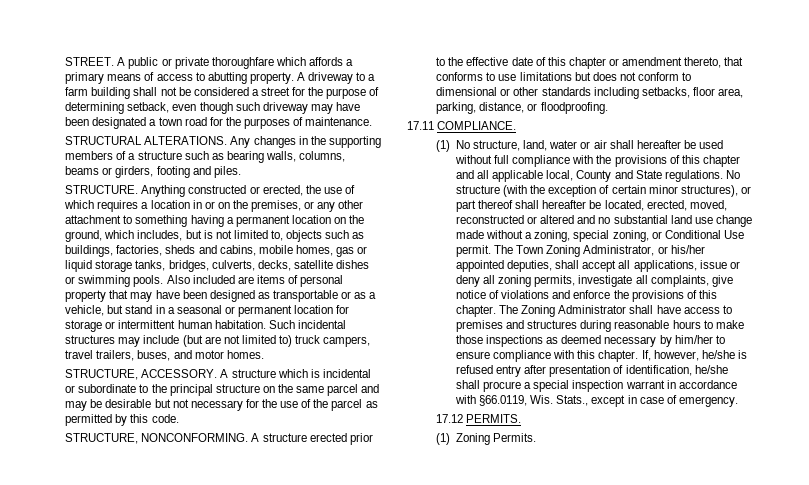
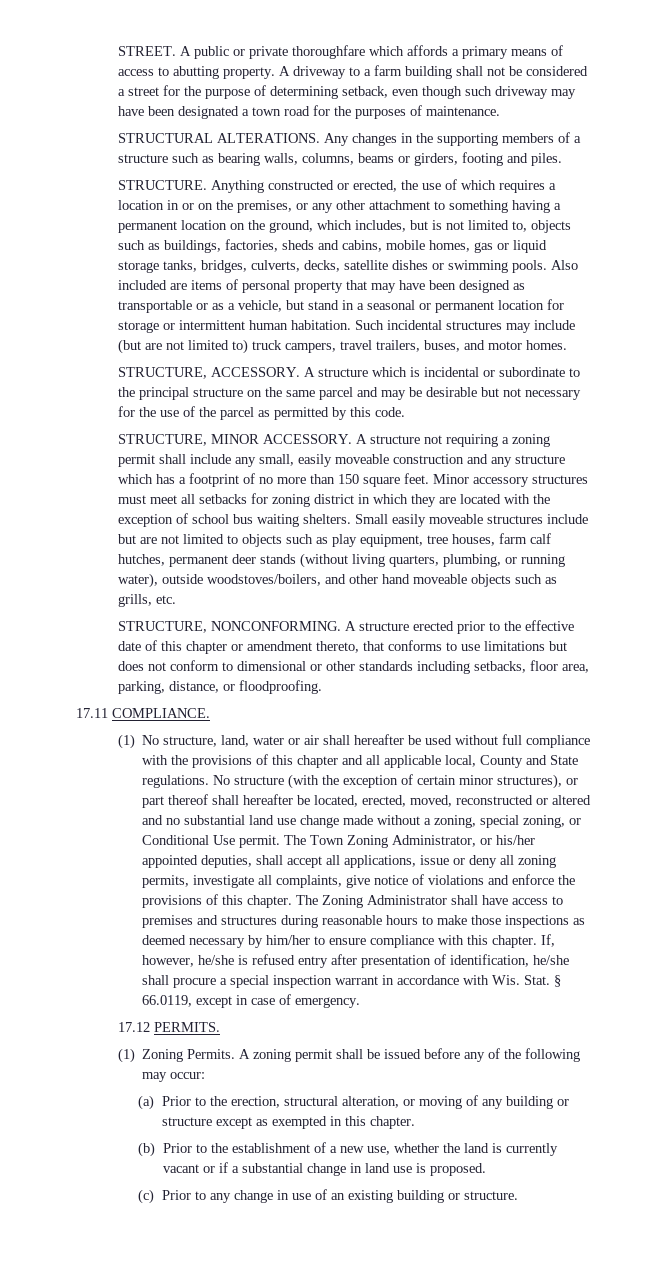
+ STRUCTURE, MINOR ACCESSORY. A structure not requiring a zoning permit shall include any small, easily moveable construction and any structure which has a footprint of no more than 150 square feet. Minor accessory structures must meet all setbacks for zoning district in which they are located with the exception of school bus waiting shelters. Small easily moveable structures include but are not limited to objects such as play equipment, tree houses, farm calf hutches, permanent deer stands (without living quarters, plumbing, or running water), outside woodstoves/boilers, and other hand moveable objects such as grills, etc.
- If, however, he/she is refused entry after presentation of identification, he/she shall procure a special inspection warrant in accordance with §66.0119, Wis. Stats., except in case of emergency.
+ If, however, he/she is refused entry after presentation of identification, he/she shall procure a special inspection warrant in accordance with Wis. Stat. § 66.0119, except in case of emergency.
+ A zoning permit shall be issued before any of the following may occur:
+ (a) Prior to the erection, structural alteration, or moving of any building or structure except as exempted in this chapter.
+ (b) Prior to the establishment of a new use, whether the land is currently vacant or if a substantial change in land use is proposed.
+ (c) Prior to any change in use of an existing building or structure.

